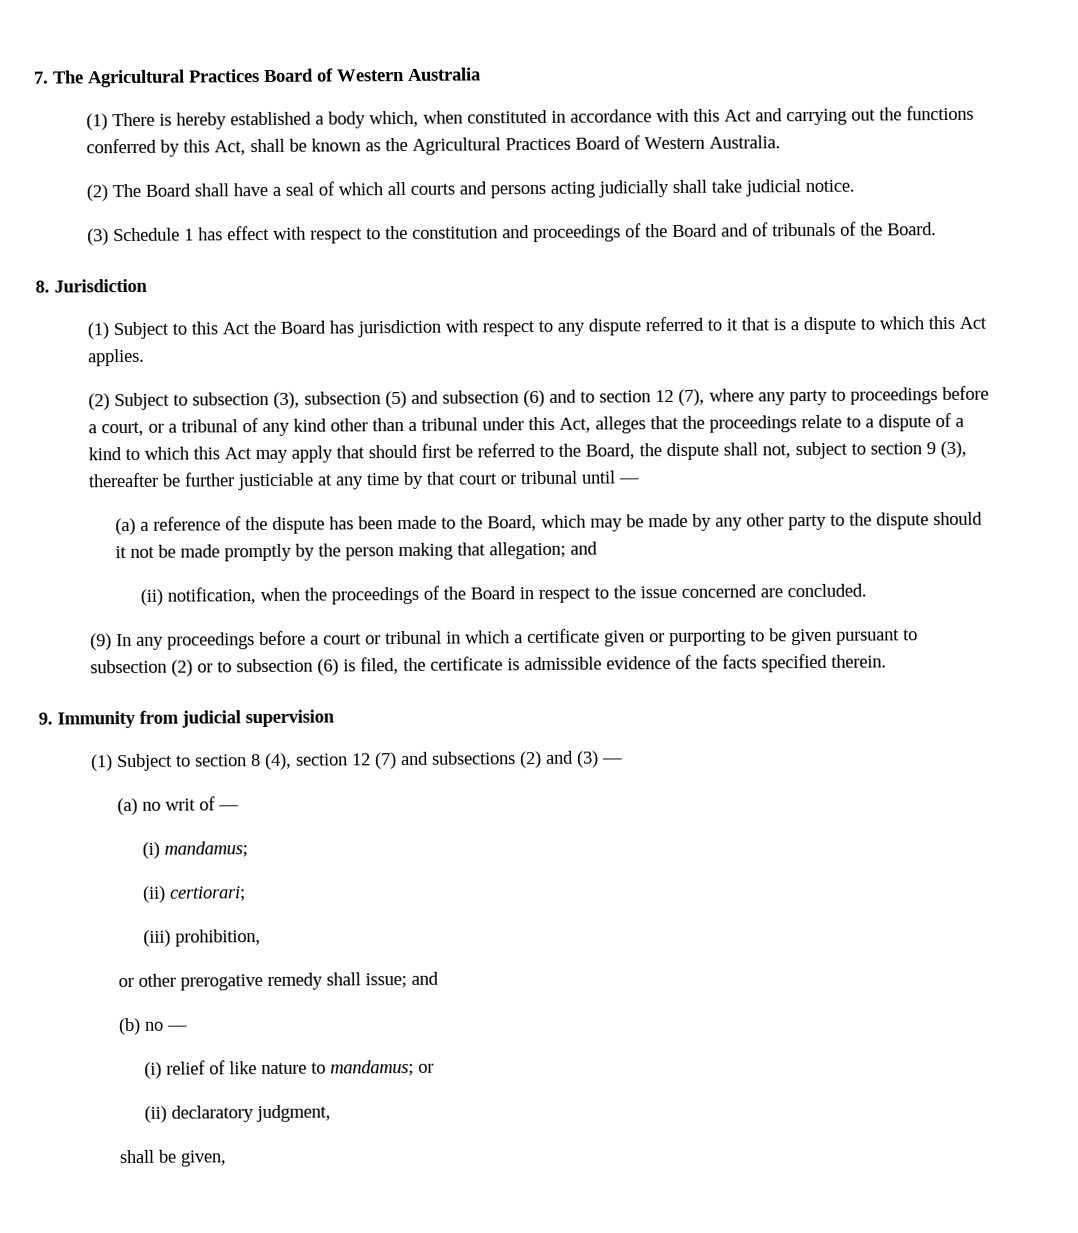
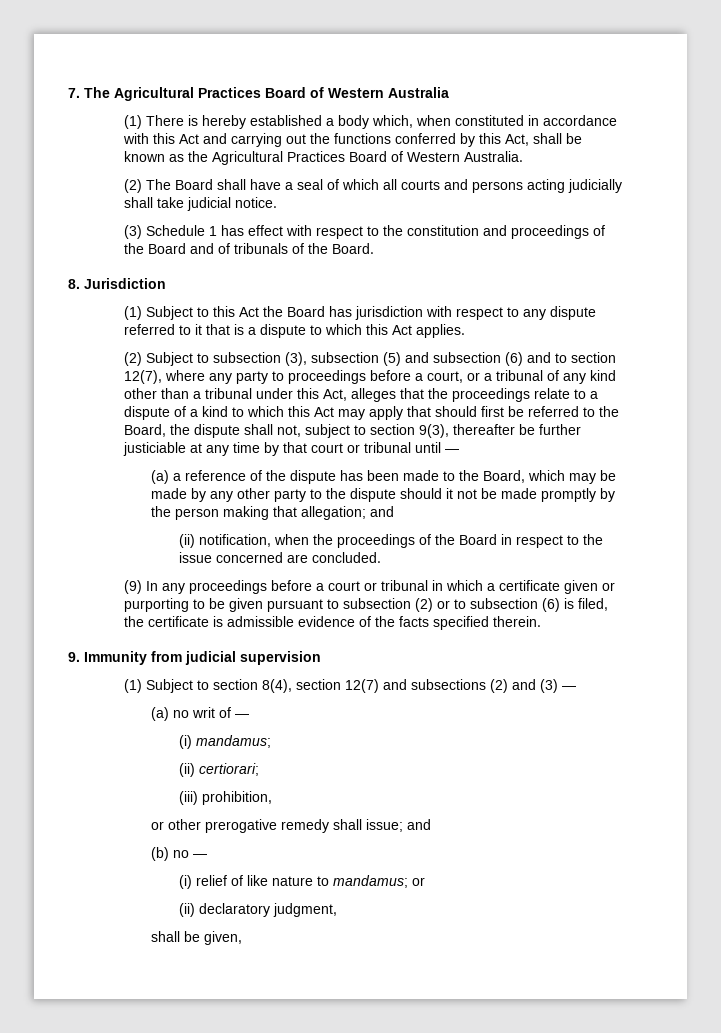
- (2) Subject to subsection (3), subsection (5) and subsection (6) and to section 12 (7), where any party to proceedings before a court, or a tribunal of any kind other than a tribunal under this Act, alleges that the proceedings relate to a dispute of a kind to which this Act may apply that should first be referred to the Board, the dispute shall not, subject to section 9 (3), thereafter be further justiciable at any time by that court or tribunal until —
+ (2) Subject to subsection (3), subsection (5) and subsection (6) and to section 12(7), where any party to proceedings before a court, or a tribunal of any kind other than a tribunal under this Act, alleges that the proceedings relate to a dispute of a kind to which this Act may apply that should first be referred to the Board, the dispute shall not, subject to section 9(3), thereafter be further justiciable at any time by that court or tribunal until —
- (1) Subject to section 8 (4), section 12 (7) and subsections (2) and (3) —
+ (1) Subject to section 8(4), section 12(7) and subsections (2) and (3) —

